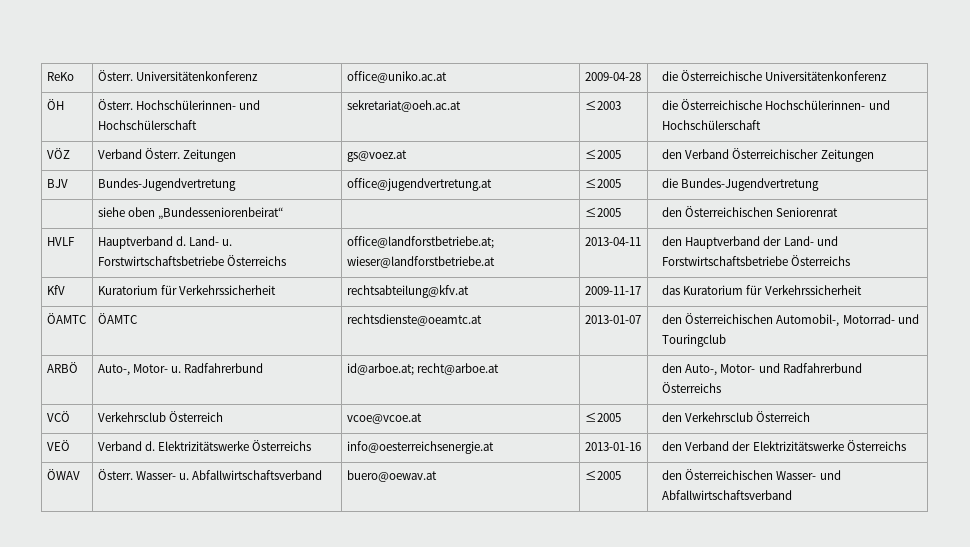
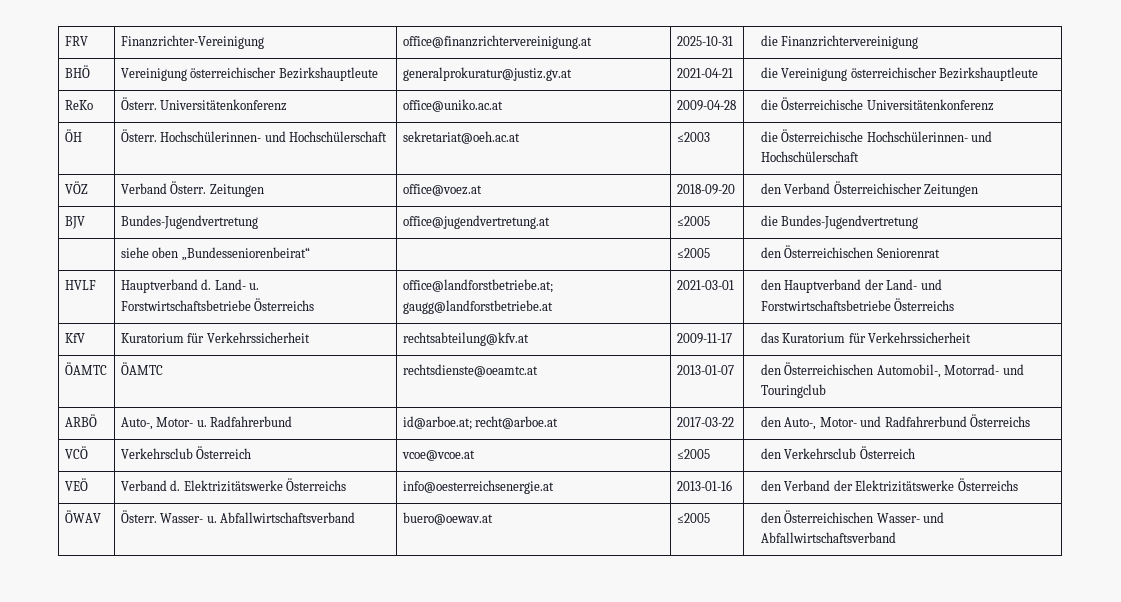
+ FRV | Finanzrichter-Vereinigung | office@finanzrichtervereinigung.at | 2025-10-31 | die Finanzrichtervereinigung
+ BHÖ | Vereinigung österreichischer Bezirkshauptleute | generalprokuratur@justiz.gv.at | 2021-04-21 | die Vereinigung österreichischer Bezirkshauptleute
- VÖZ | Verband Österr. Zeitungen | gs@voez.at | ≤2005 | den Verband Österreichischer Zeitungen
+ VÖZ | Verband Österr. Zeitungen | office@voez.at | 2018-09-20 | den Verband Österreichischer Zeitungen
- HVLF | Hauptverband d. Land- u. Forstwirtschaftsbetriebe Österreichs | office@landforstbetriebe.at; wieser@landforstbetriebe.at | 2013-04-11 | den Hauptverband der Land- und Forstwirtschaftsbetriebe Österreichs
+ HVLF | Hauptverband d. Land- u. Forstwirtschaftsbetriebe Österreichs | office@landforstbetriebe.at; gaugg@landforstbetriebe.at | 2021-03-01 | den Hauptverband der Land- und Forstwirtschaftsbetriebe Österreichs
- ARBÖ | Auto-, Motor- u. Radfahrerbund | id@arboe.at; recht@arboe.at | | den Auto-, Motor- und Radfahrerbund Österreichs
+ ARBÖ | Auto-, Motor- u. Radfahrerbund | id@arboe.at; recht@arboe.at | 2017-03-22 | den Auto-, Motor- und Radfahrerbund Österreichs

